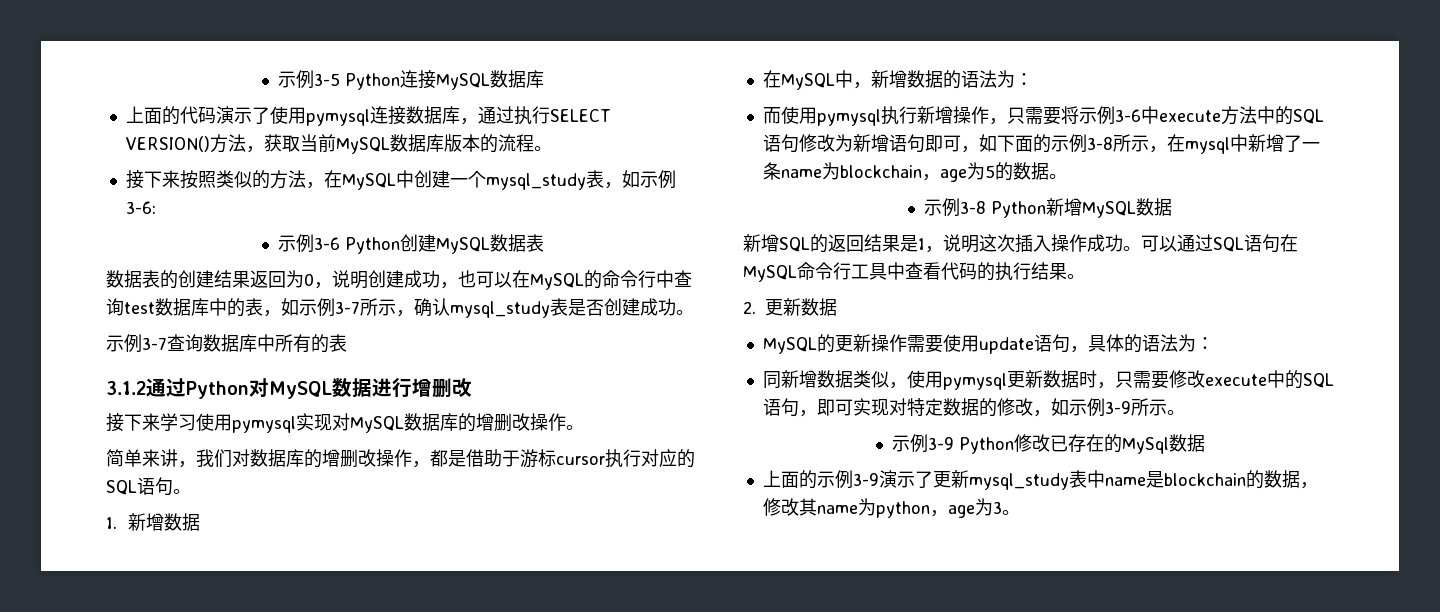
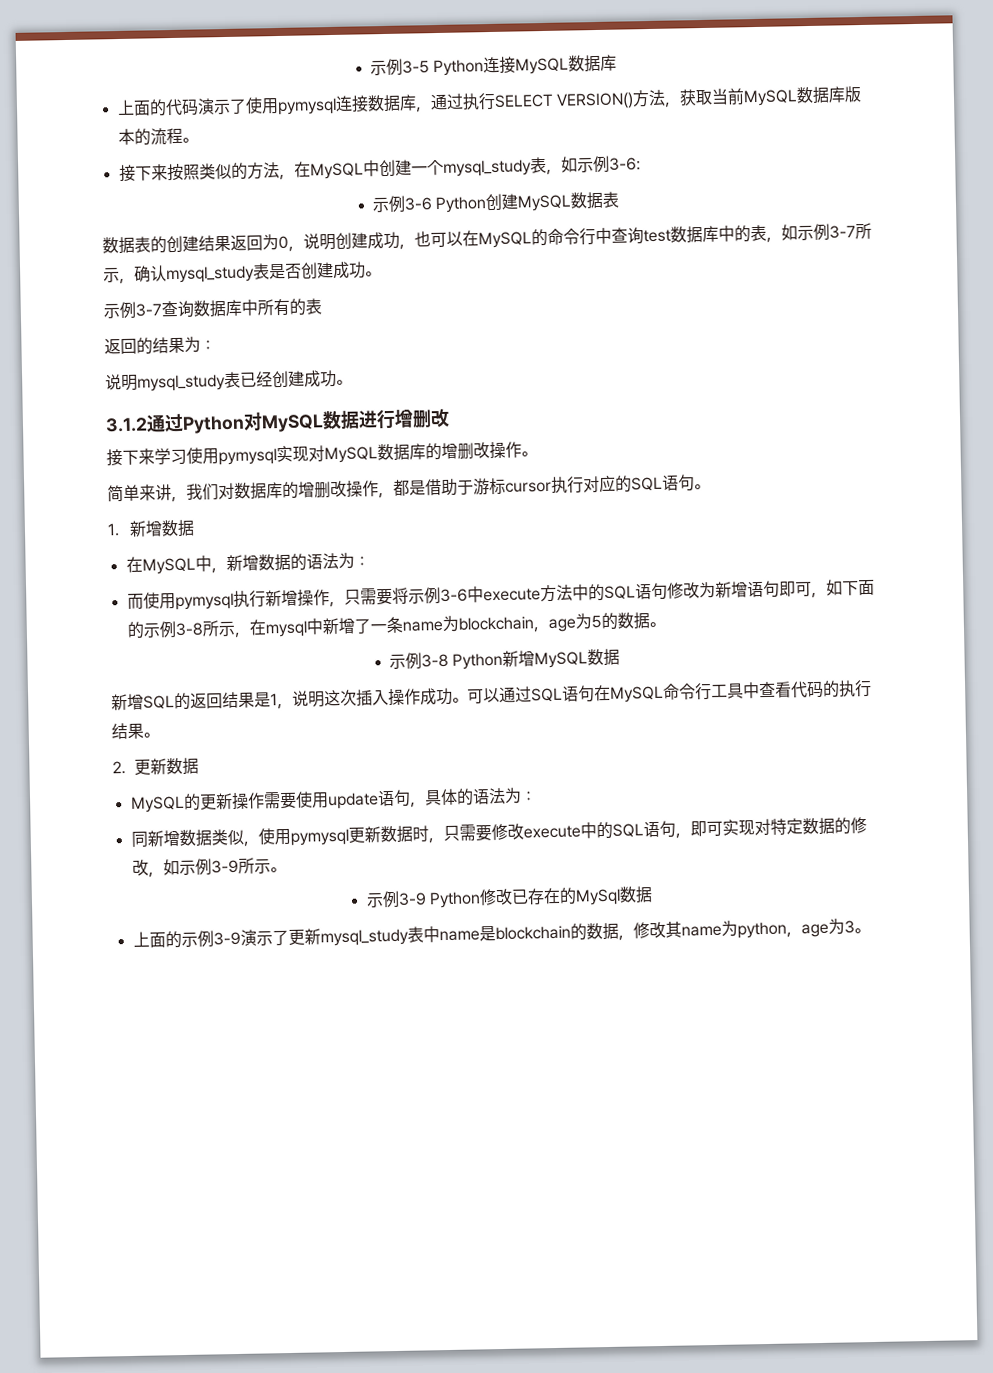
+ 返回的结果为：
+ 说明mysql_study表已经创建成功。

